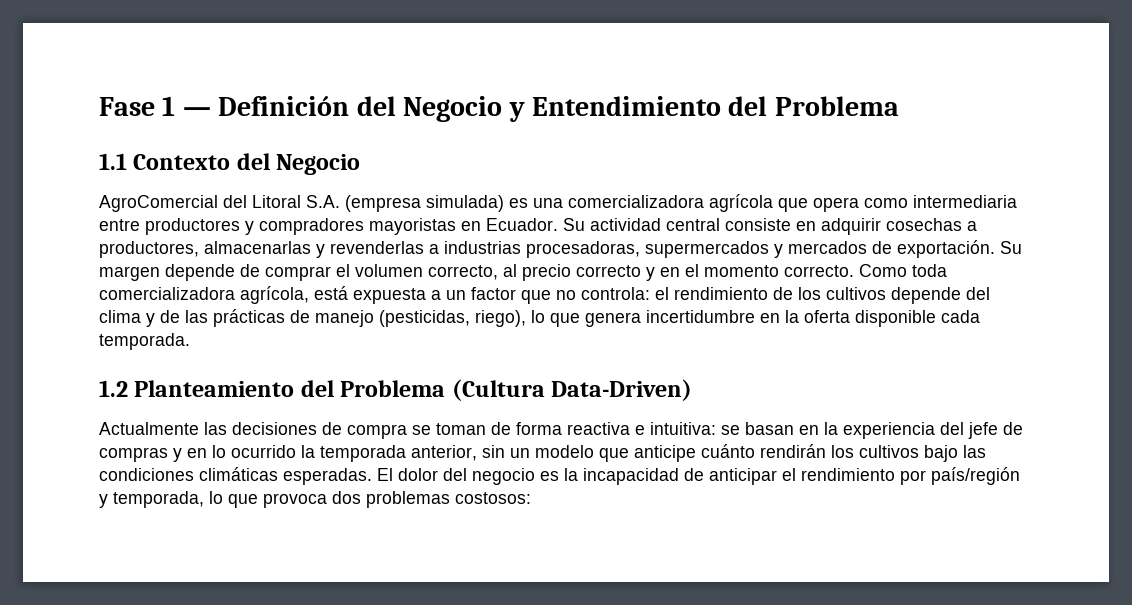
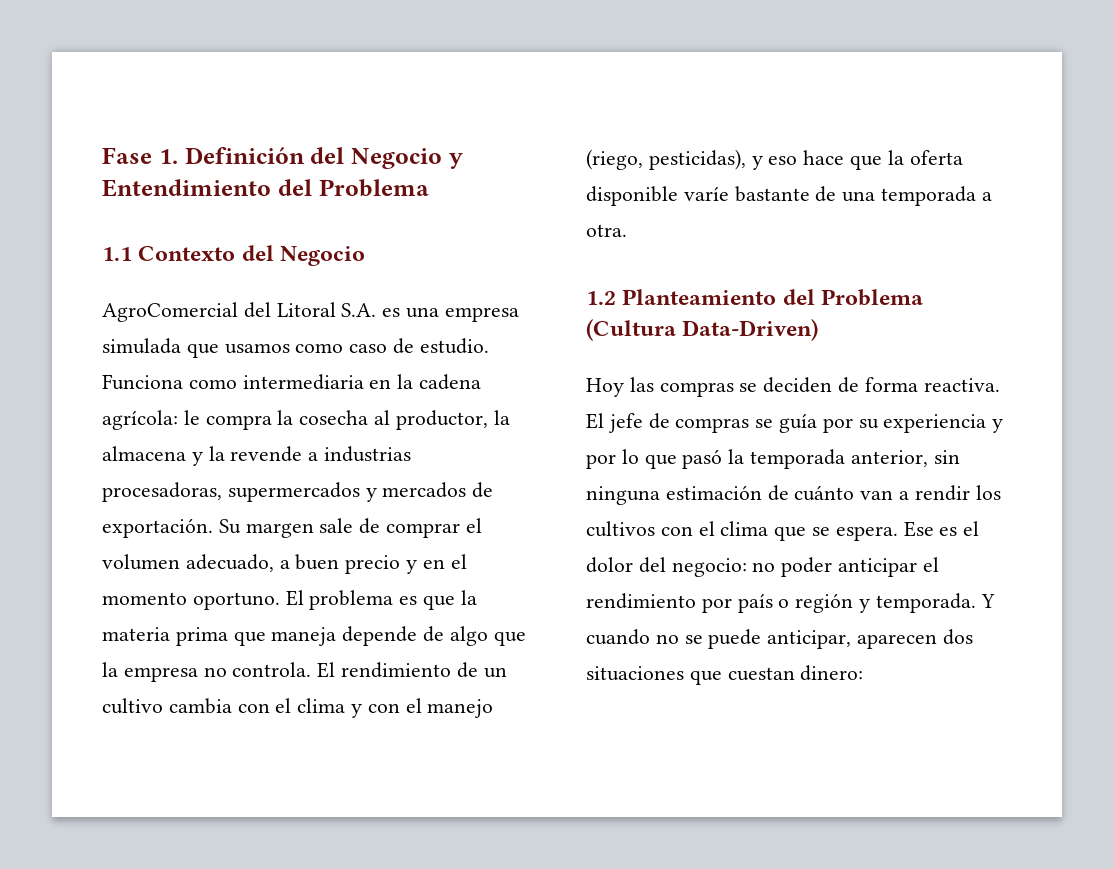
- Fase 1 — Definición del Negocio y Entendimiento del Problema
+ Fase 1. Definición del Negocio y Entendimiento del Problema
- AgroComercial del Litoral S.A. (empresa simulada) es una comercializadora agrícola que opera como intermediaria entre productores y compradores mayoristas en Ecuador. Su actividad central consiste en adquirir cosechas a productores, almacenarlas y revenderlas a industrias procesadoras, supermercados y mercados de exportación.
+ AgroComercial del Litoral S.A. es una empresa simulada que usamos como caso de estudio. Funciona como intermediaria en la cadena agrícola: le compra la cosecha al productor, la almacena y la revende a industrias procesadoras, supermercados y mercados de exportación.
- Su margen depende de comprar el volumen correcto, al precio correcto y en el momento correcto. Como toda comercializadora agrícola, está expuesta a un factor que no controla: el rendimiento de los cultivos depende del clima y de las prácticas de manejo (pesticidas, riego), lo que genera incertidumbre en la oferta disponible cada temporada.
+ Su margen sale de comprar el volumen adecuado, a buen precio y en el momento oportuno. El problema es que la materia prima que maneja depende de algo que la empresa no controla. El rendimiento de un cultivo cambia con el clima y con el manejo (riego, pesticidas), y eso hace que la oferta disponible varíe bastante de una temporada a otra.
- Actualmente las decisiones de compra se toman de forma reactiva e intuitiva: se basan en la experiencia del jefe de compras y en lo ocurrido la temporada anterior, sin un modelo que anticipe cuánto rendirán los cultivos bajo las condiciones climáticas esperadas. El dolor del negocio es la incapacidad de anticipar el rendimiento por país/región y temporada, lo que provoca dos problemas costosos:
+ Hoy las compras se deciden de forma reactiva. El jefe de compras se guía por su experiencia y por lo que pasó la temporada anterior, sin ninguna estimación de cuánto van a rendir los cultivos con el clima que se espera. Ese es el dolor del negocio: no poder anticipar el rendimiento por país o región y temporada. Y cuando no se puede anticipar, aparecen dos situaciones que cuestan dinero:

